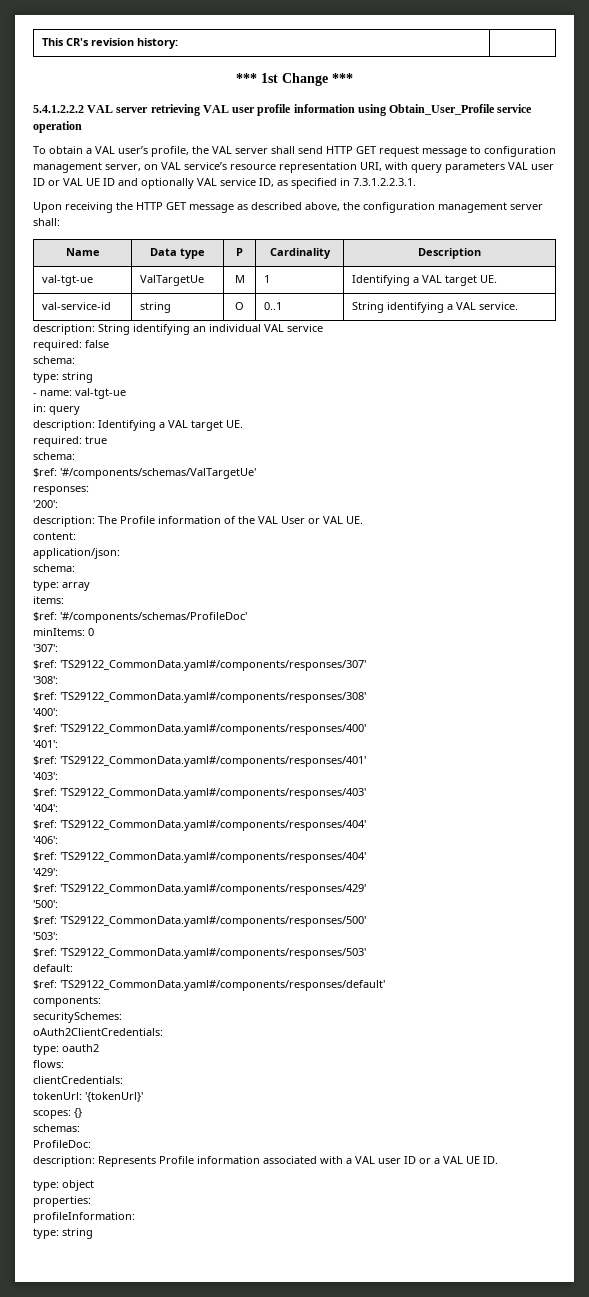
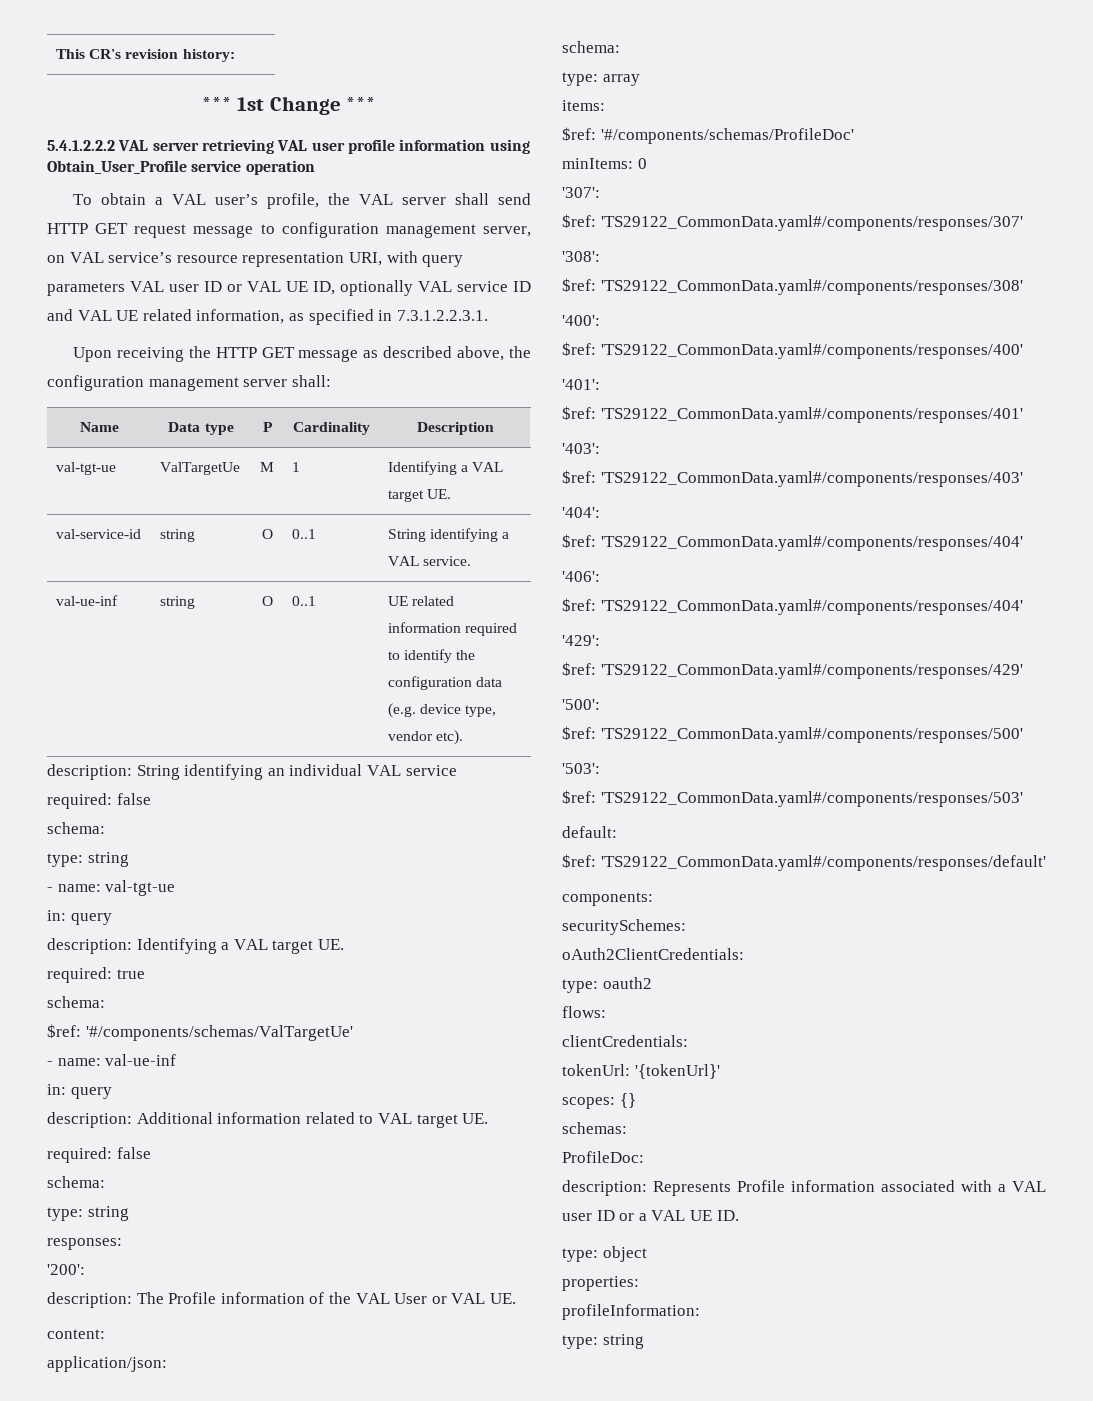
- To obtain a VAL user’s profile, the VAL server shall send HTTP GET request message to configuration management server, on VAL service’s resource representation URI, with query parameters VAL user ID or VAL UE ID and optionally VAL service ID, as specified in 7.3.1.2.2.3.1.
+ To obtain a VAL user’s profile, the VAL server shall send HTTP GET request message to configuration management server, on VAL service’s resource representation URI, with query parameters VAL user ID or VAL UE ID, optionally VAL service ID and VAL UE related information, as specified in 7.3.1.2.2.3.1.
+ val-ue-inf | string | O | 0..1 | UE related information required to identify the configuration data (e.g. device type, vendor etc).
+ - name: val-ue-inf
+ in: query
+ description: Additional information related to VAL target UE.
+ required: false
+ schema:
+ type: string

